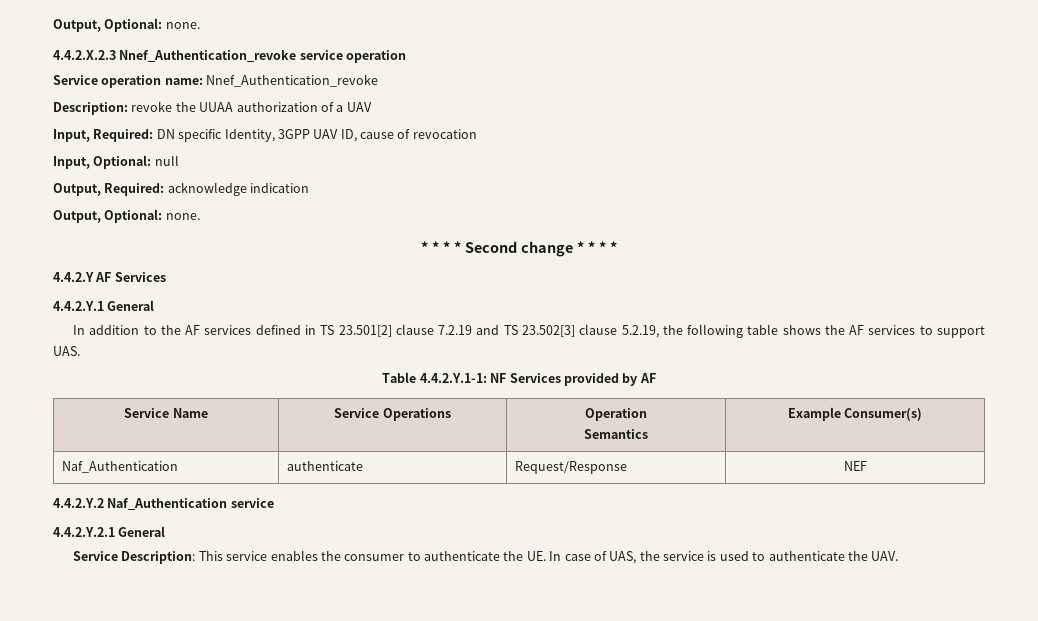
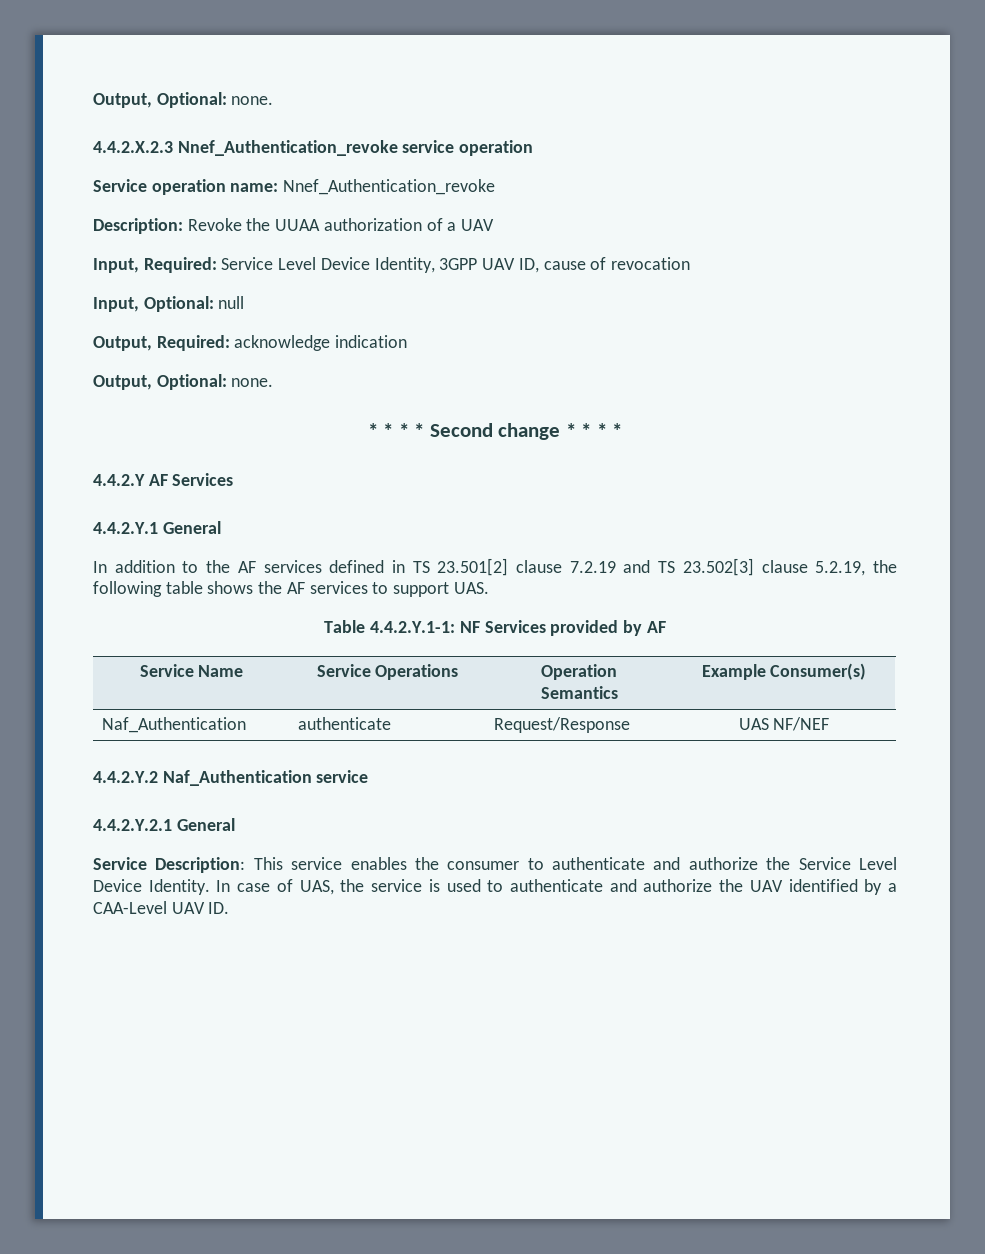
- Description: revoke the UUAA authorization of a UAV
+ Description: Revoke the UUAA authorization of a UAV
- Input, Required: DN specific Identity, 3GPP UAV ID, cause of revocation
+ Input, Required: Service Level Device Identity, 3GPP UAV ID, cause of revocation
- Naf_Authentication | authenticate | Request/Response | NEF
+ Naf_Authentication | authenticate | Request/Response | UAS NF/NEF
- Service Description: This service enables the consumer to authenticate the UE. In case of UAS, the service is used to authenticate the UAV.
+ Service Description: This service enables the consumer to authenticate and authorize the Service Level Device Identity. In case of UAS, the service is used to authenticate and authorize the UAV identified by a CAA-Level UAV ID.

